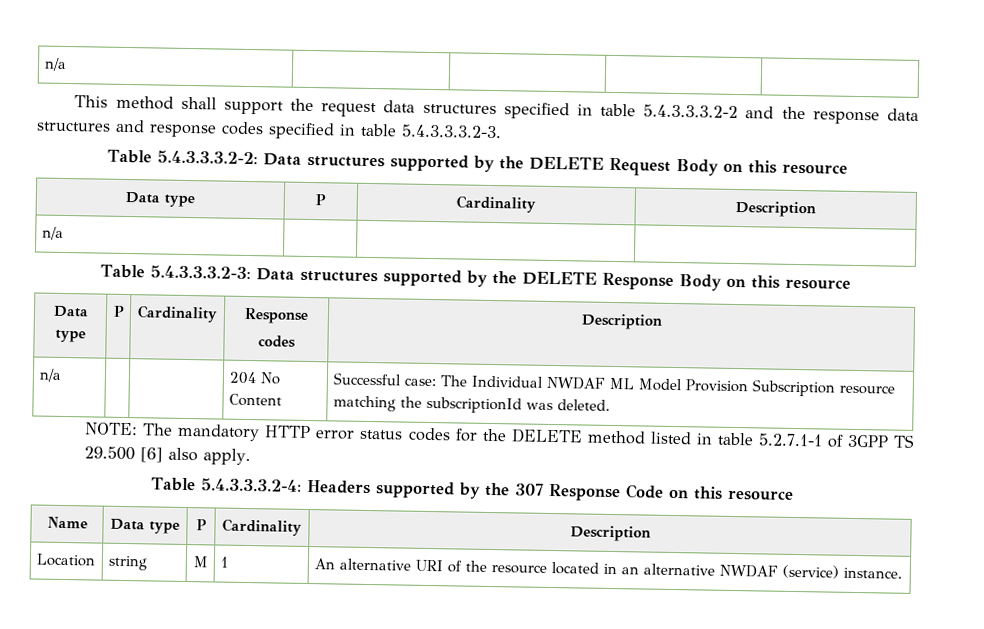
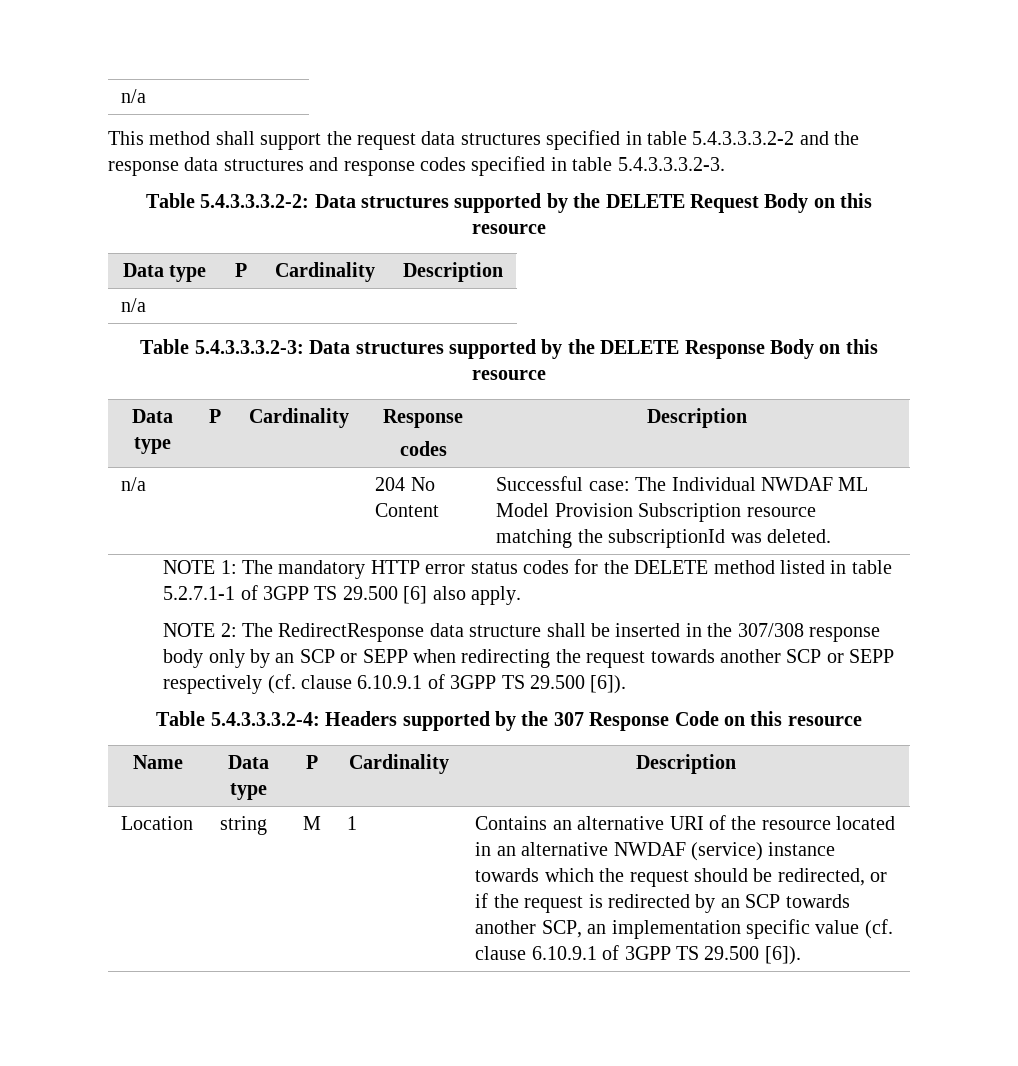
- NOTE: The mandatory HTTP error status codes for the DELETE method listed in table 5.2.7.1-1 of 3GPP TS 29.500 [6] also apply.
+ NOTE 1: The mandatory HTTP error status codes for the DELETE method listed in table 5.2.7.1-1 of 3GPP TS 29.500 [6] also apply.
+ NOTE 2: The RedirectResponse data structure shall be inserted in the 307/308 response body only by an SCP or SEPP when redirecting the request towards another SCP or SEPP respectively (cf. clause 6.10.9.1 of 3GPP TS 29.500 [6]).
- An alternative URI of the resource located in an alternative NWDAF (service) instance.
+ Contains an alternative URI of the resource located in an alternative NWDAF (service) instance towards which the request should be redirected, or if the request is redirected by an SCP towards another SCP, an implementation specific value (cf. clause 6.10.9.1 of 3GPP TS 29.500 [6]).

